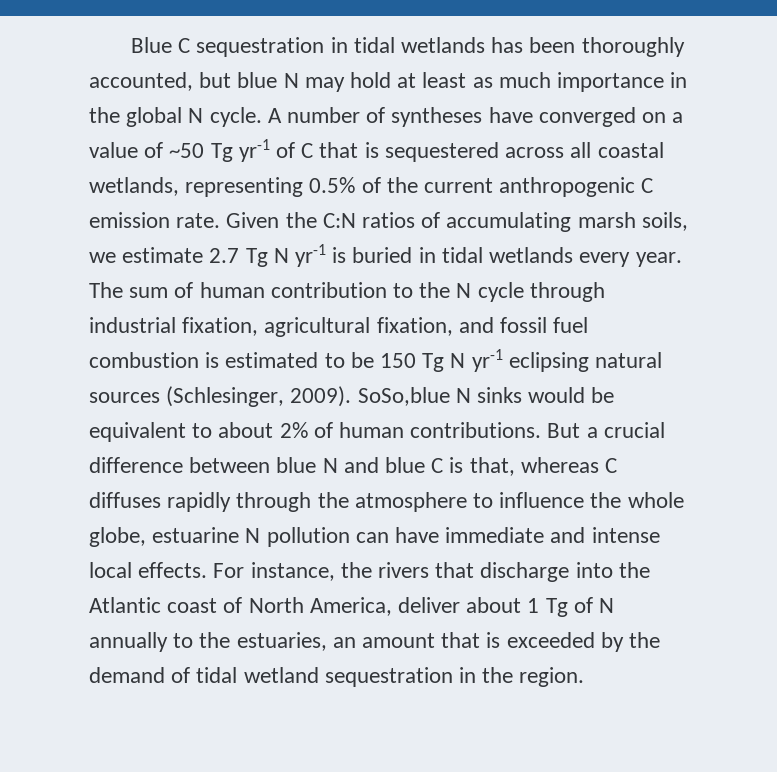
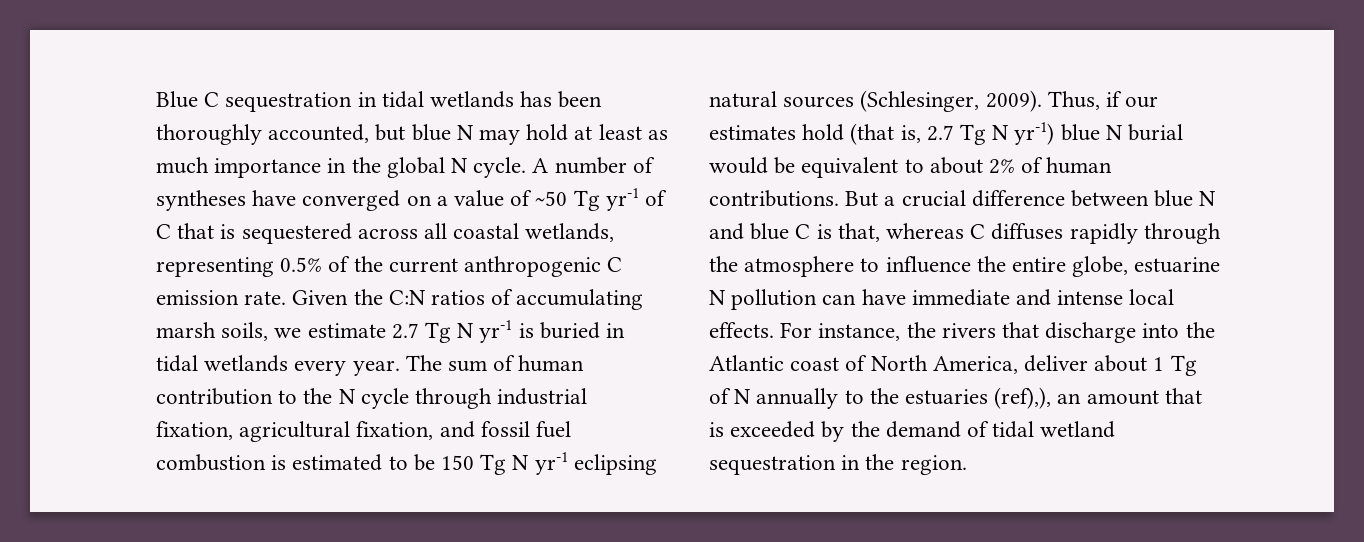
- SoSo,blue N sinks would be equivalent to about 2% of human contributions.
+ Thus, if our estimates hold (that is, 2.7 Tg N yr-1) blue N burial would be equivalent to about 2% of human contributions.
- But a crucial difference between blue N and blue C is that, whereas C diffuses rapidly through the atmosphere to influence the whole globe, estuarine N pollution can have immediate and intense local effects.
+ But a crucial difference between blue N and blue C is that, whereas C diffuses rapidly through the atmosphere to influence the entire globe, estuarine N pollution can have immediate and intense local effects.
- For instance, the rivers that discharge into the Atlantic coast of North America, deliver about 1 Tg of N annually to the estuaries, an amount that is exceeded by the demand of tidal wetland sequestration in the region.
+ For instance, the rivers that discharge into the Atlantic coast of North America, deliver about 1 Tg of N annually to the estuaries (ref),), an amount that is exceeded by the demand of tidal wetland sequestration in the region.

